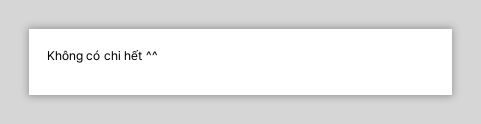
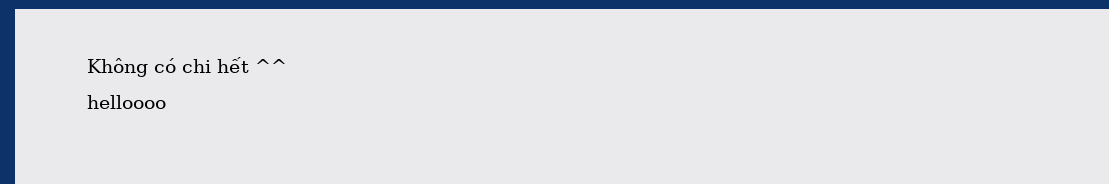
+ helloooo

